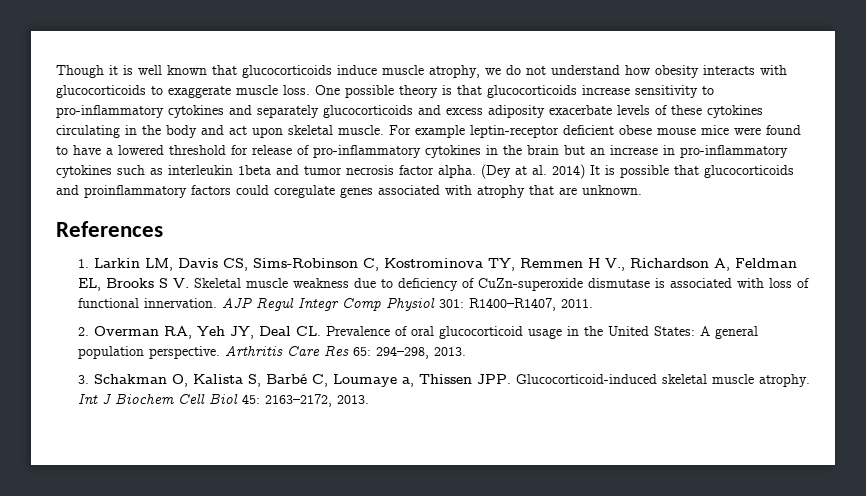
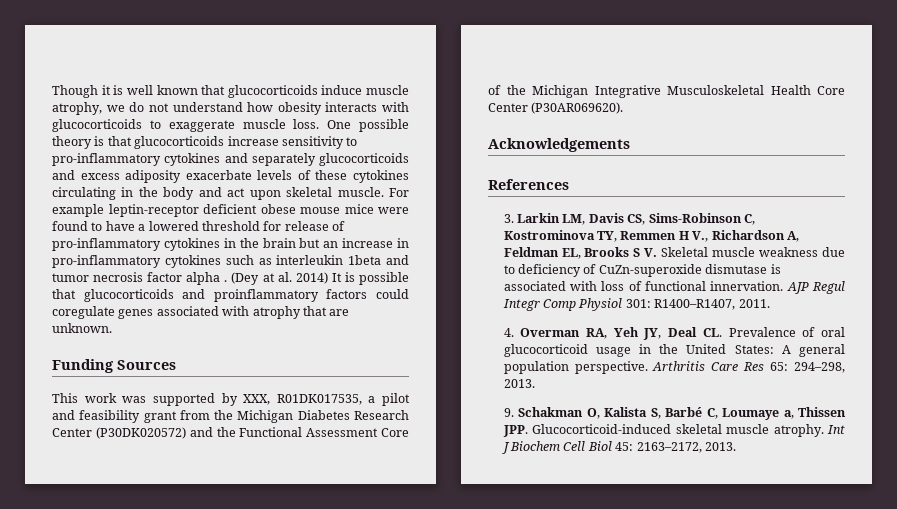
- For example leptin-receptor deficient obese mouse mice were found to have a lowered threshold for release of pro-inflammatory cytokines in the brain but an increase in pro-inflammatory cytokines such as interleukin 1beta and tumor necrosis factor alpha.
+ For example leptin-receptor deficient obese mouse mice were found to have a lowered threshold for release of pro-inflammatory cytokines in the brain but an increase in pro-inflammatory cytokines such as interleukin 1beta and tumor necrosis factor alpha .
+ Funding Sources
+ This work was supported by XXX, R01DK017535, a pilot and feasibility grant from the Michigan Diabetes Research Center (P30DK020572) and the Functional Assessment Core of the Michigan Integrative Musculoskeletal Health Core Center (P30AR069620).
+ Acknowledgements
- 1. Larkin LM, Davis CS, Sims-Robinson C, Kostrominova TY, Remmen H V., Richardson A, Feldman EL, Brooks S V. Skeletal muscle weakness due to deficiency of CuZn-superoxide dismutase is associated with loss of functional innervation.
+ 3. Larkin LM, Davis CS, Sims-Robinson C, Kostrominova TY, Remmen H V., Richardson A, Feldman EL, Brooks S V. Skeletal muscle weakness due to deficiency of CuZn-superoxide dismutase is associated with loss of functional innervation.
- 2. Overman RA, Yeh JY, Deal CL. Prevalence of oral glucocorticoid usage in the United States: A general population perspective.
+ 4. Overman RA, Yeh JY, Deal CL. Prevalence of oral glucocorticoid usage in the United States: A general population perspective.
- 3. Schakman O, Kalista S, Barbé C, Loumaye a, Thissen JPP. Glucocorticoid-induced skeletal muscle atrophy.
+ 9. Schakman O, Kalista S, Barbé C, Loumaye a, Thissen JPP. Glucocorticoid-induced skeletal muscle atrophy.

